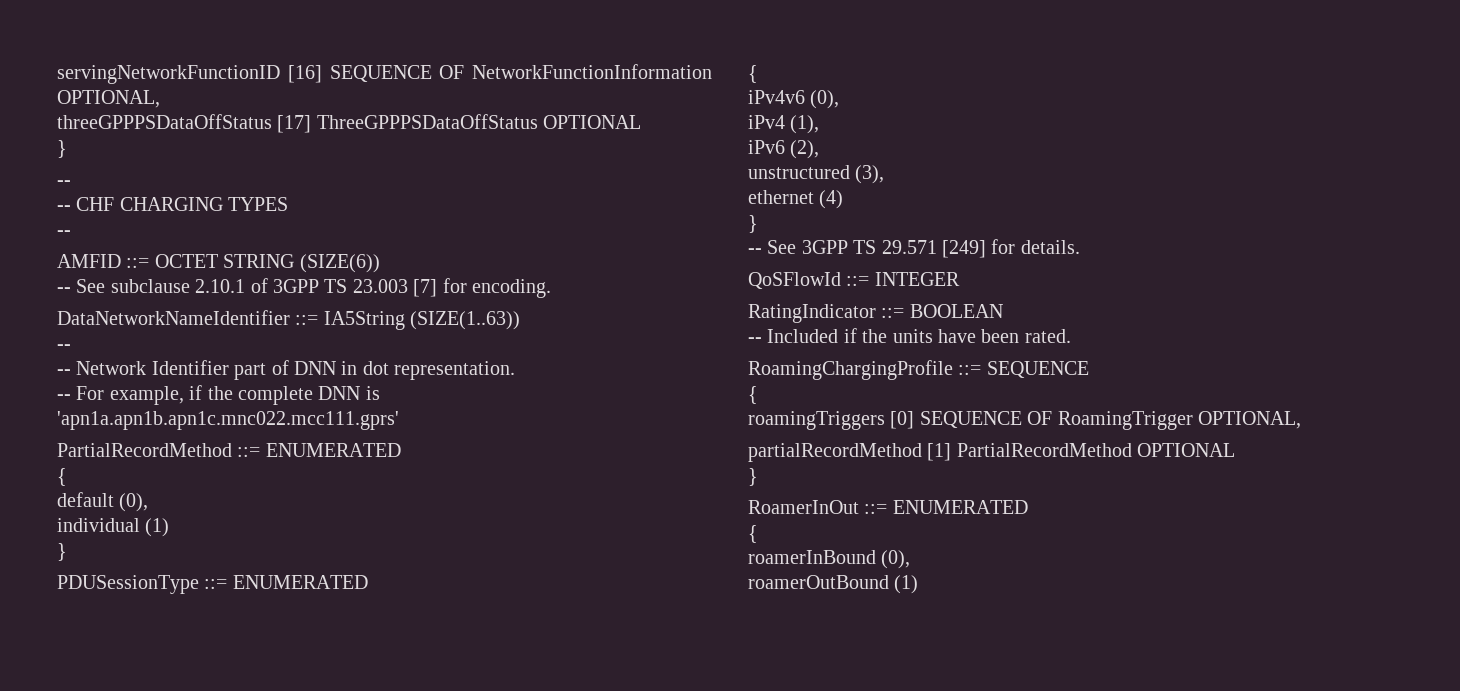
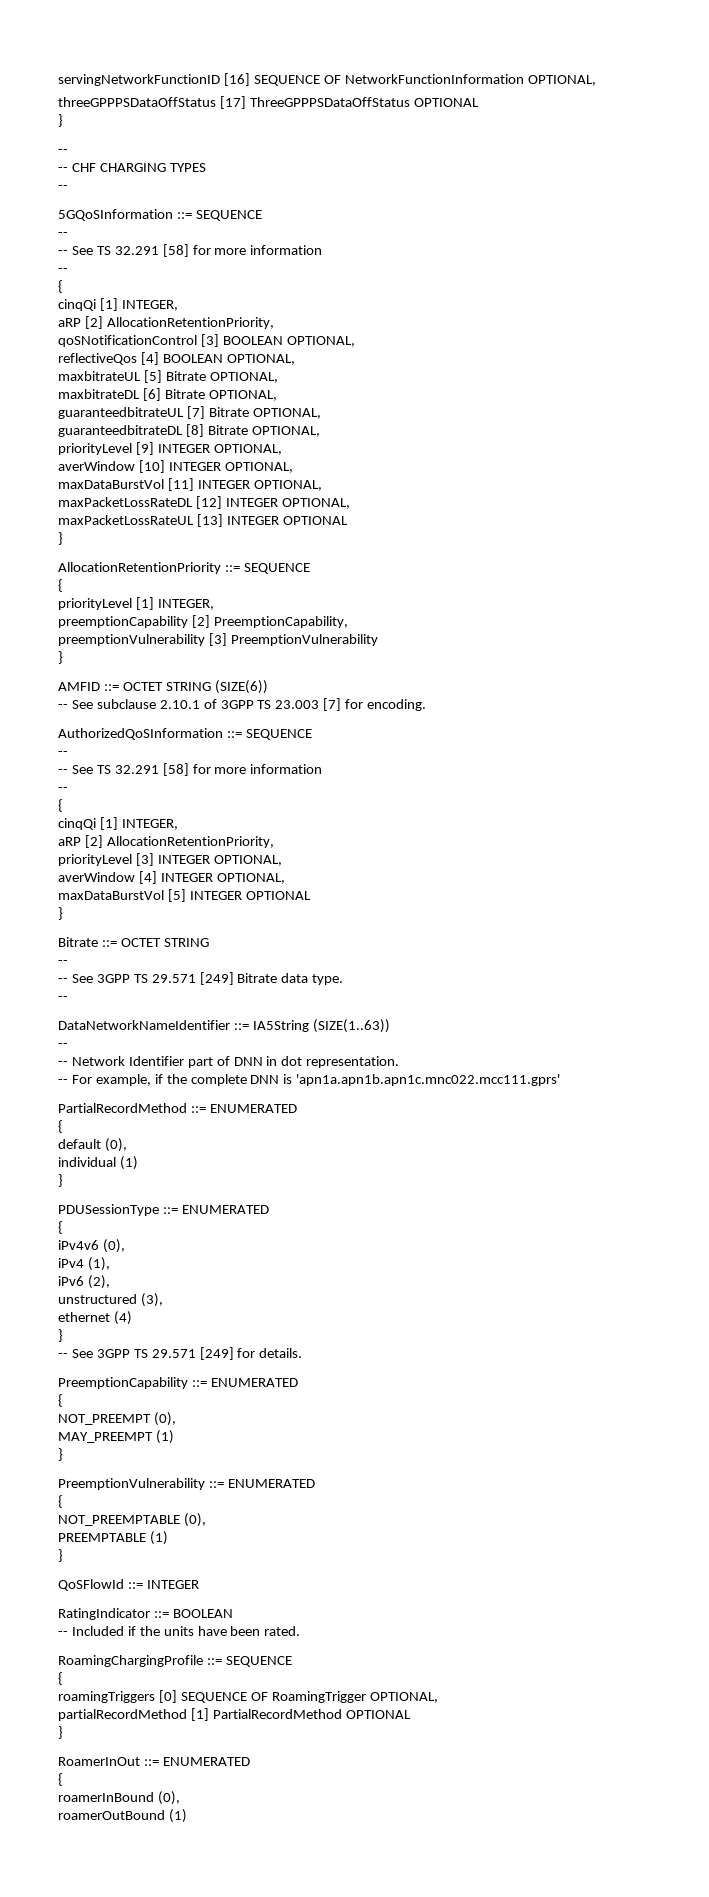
+ 5GQoSInformation ::= SEQUENCE
+ --
+ -- See TS 32.291 [58] for more information
+ --
+ {
+ cinqQi [1] INTEGER,
+ aRP [2] AllocationRetentionPriority,
+ qoSNotificationControl [3] BOOLEAN OPTIONAL,
+ reflectiveQos [4] BOOLEAN OPTIONAL,
+ maxbitrateUL [5] Bitrate OPTIONAL,
+ maxbitrateDL [6] Bitrate OPTIONAL,
+ guaranteedbitrateUL [7] Bitrate OPTIONAL,
+ guaranteedbitrateDL [8] Bitrate OPTIONAL,
+ priorityLevel [9] INTEGER OPTIONAL,
+ averWindow [10] INTEGER OPTIONAL,
+ maxDataBurstVol [11] INTEGER OPTIONAL,
+ maxPacketLossRateDL [12] INTEGER OPTIONAL,
+ maxPacketLossRateUL [13] INTEGER OPTIONAL
+ }
+ AllocationRetentionPriority ::= SEQUENCE
+ {
+ priorityLevel [1] INTEGER,
+ preemptionCapability [2] PreemptionCapability,
+ preemptionVulnerability [3] PreemptionVulnerability
+ }
+ AuthorizedQoSInformation ::= SEQUENCE
+ --
+ -- See TS 32.291 [58] for more information
+ --
+ {
+ cinqQi [1] INTEGER,
+ aRP [2] AllocationRetentionPriority,
+ priorityLevel [3] INTEGER OPTIONAL,
+ averWindow [4] INTEGER OPTIONAL,
+ maxDataBurstVol [5] INTEGER OPTIONAL
+ }
+ Bitrate ::= OCTET STRING
+ --
+ -- See 3GPP TS 29.571 [249] Bitrate data type.
+ --
+ PreemptionCapability ::= ENUMERATED
+ {
+ NOT_PREEMPT (0),
+ MAY_PREEMPT (1)
+ }
+ PreemptionVulnerability ::= ENUMERATED
+ {
+ NOT_PREEMPTABLE (0),
+ PREEMPTABLE (1)
+ }

